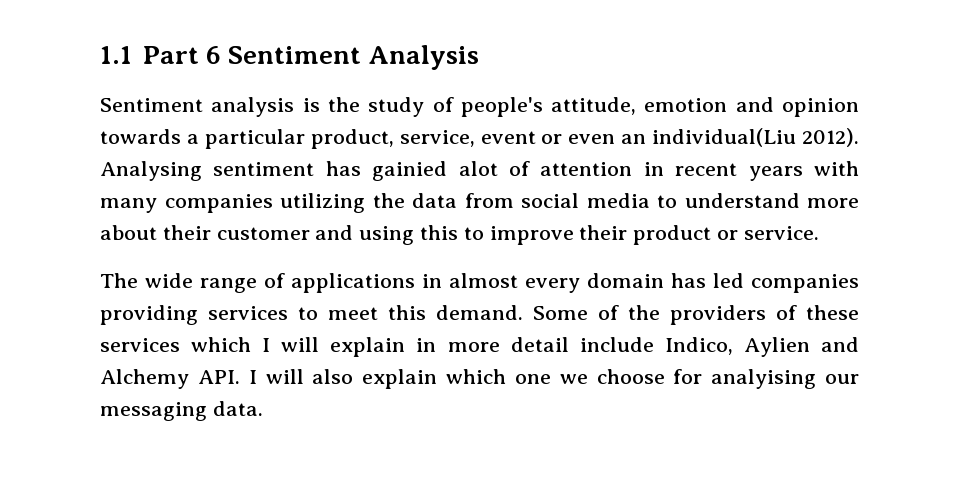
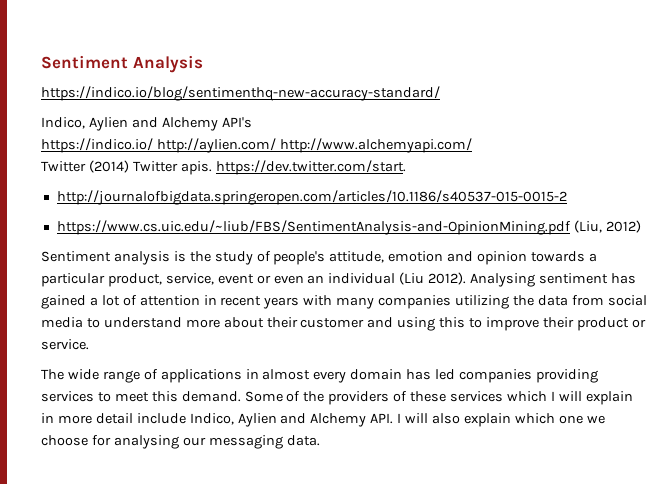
- 1.1 Part 6 Sentiment Analysis
+ Sentiment Analysis
+ https://indico.io/blog/sentimenthq-new-accuracy-standard/
+ Indico, Aylien and Alchemy API's
+ https://indico.io/ http://aylien.com/ http://www.alchemyapi.com/
+ Twitter (2014) Twitter apis. https://dev.twitter.com/start.
+ http://journalofbigdata.springeropen.com/articles/10.1186/s40537-015-0015-2
+ https://www.cs.uic.edu/~liub/FBS/SentimentAnalysis-and-OpinionMining.pdf (Liu, 2012)
- Sentiment analysis is the study of people's attitude, emotion and opinion towards a particular product, service, event or even an individual(Liu 2012).
+ Sentiment analysis is the study of people's attitude, emotion and opinion towards a particular product, service, event or even an individual (Liu 2012).
- Analysing sentiment has gainied alot of attention in recent years with many companies utilizing the data from social media to understand more about their customer and using this to improve their product or service.
+ Analysing sentiment has gained a lot of attention in recent years with many companies utilizing the data from social media to understand more about their customer and using this to improve their product or service.
- Some of the providers of these services which I will explain in more detail include Indico, Aylien and Alchemy API. I will also explain which one we choose for analyising our messaging data.
+ Some of the providers of these services which I will explain in more detail include Indico, Aylien and Alchemy API. I will also explain which one we choose for analysing our messaging data.

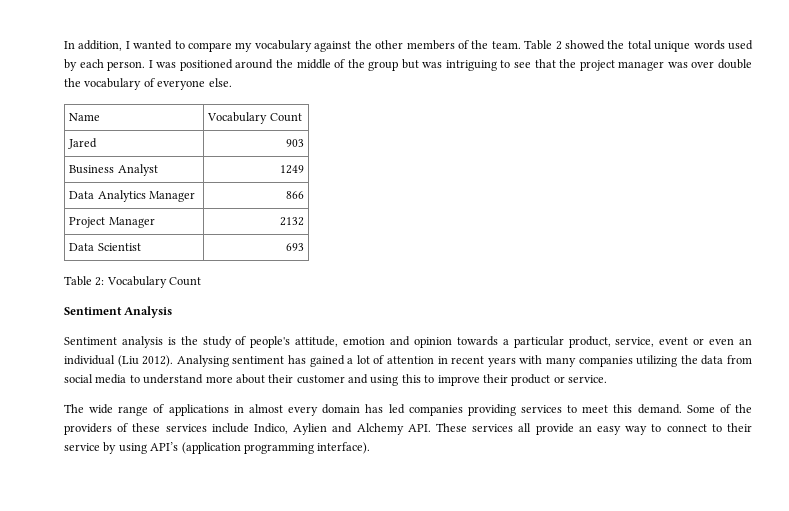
+ In addition, I wanted to compare my vocabulary against the other members of the team. Table 2 showed the total unique words used by each person. I was positioned around the middle of the group but was intriguing to see that the project manager was over double the vocabulary of everyone else.
+ Name | Vocabulary Count
+ Jared | 903
+ Business Analyst | 1249
+ Data Analytics Manager | 866
+ Project Manager | 2132
+ Data Scientist | 693
+ Table 2: Vocabulary Count
  Sentiment Analysis
- https://indico.io/blog/sentimenthq-new-accuracy-standard/
- Indico, Aylien and Alchemy API's
- https://indico.io/ http://aylien.com/ http://www.alchemyapi.com/
- Twitter (2014) Twitter apis. https://dev.twitter.com/start.
- http://journalofbigdata.springeropen.com/articles/10.1186/s40537-015-0015-2
- https://www.cs.uic.edu/~liub/FBS/SentimentAnalysis-and-OpinionMining.pdf (Liu, 2012)
- Some of the providers of these services which I will explain in more detail include Indico, Aylien and Alchemy API. I will also explain which one we choose for analysing our messaging data.
+ Some of the providers of these services include Indico, Aylien and Alchemy API. These services all provide an easy way to connect to their service by using API’s (application programming interface).

